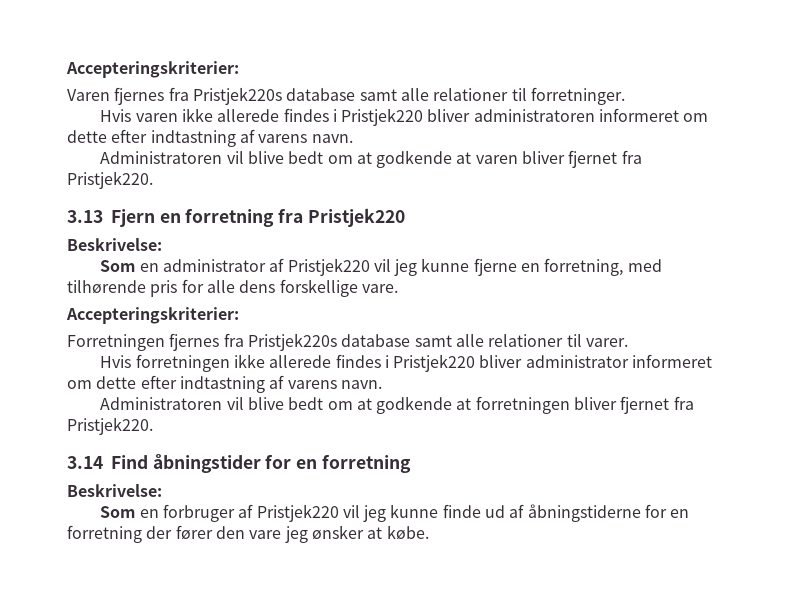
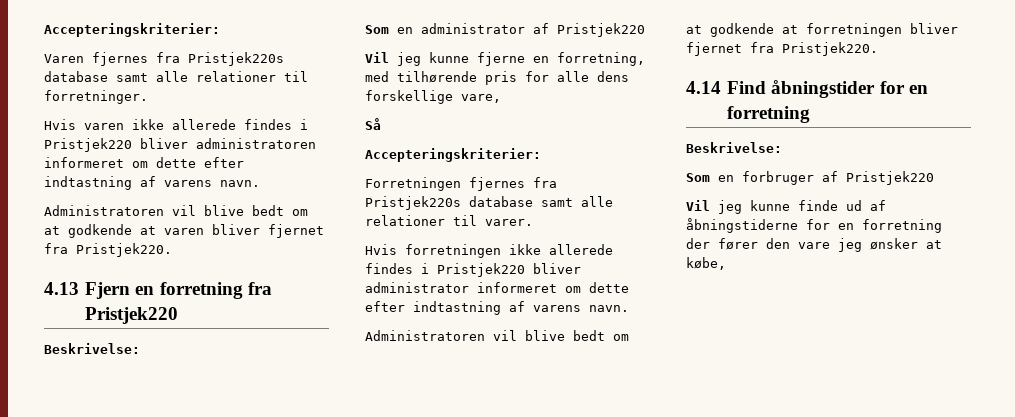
- 3.13 Fjern en forretning fra Pristjek220
+ 4.13 Fjern en forretning fra Pristjek220
- Som en administrator af Pristjek220 vil jeg kunne fjerne en forretning, med tilhørende pris for alle dens forskellige vare.
+ Som en administrator af Pristjek220
+ Vil jeg kunne fjerne en forretning, med tilhørende pris for alle dens forskellige vare,
+ Så
- 3.14 Find åbningstider for en forretning
+ 4.14 Find åbningstider for en forretning
- Som en forbruger af Pristjek220 vil jeg kunne finde ud af åbningstiderne for en forretning der fører den vare jeg ønsker at købe.
+ Som en forbruger af Pristjek220
+ Vil jeg kunne finde ud af åbningstiderne for en forretning der fører den vare jeg ønsker at købe,

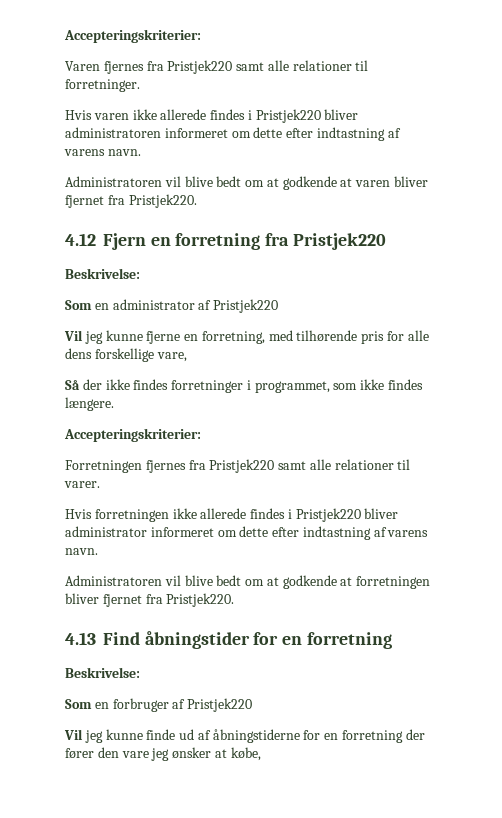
- Varen fjernes fra Pristjek220s database samt alle relationer til forretninger.
+ Varen fjernes fra Pristjek220 samt alle relationer til forretninger.
- 4.13 Fjern en forretning fra Pristjek220
+ 4.12 Fjern en forretning fra Pristjek220
- Så
+ Så der ikke findes forretninger i programmet, som ikke findes længere.
- Forretningen fjernes fra Pristjek220s database samt alle relationer til varer.
+ Forretningen fjernes fra Pristjek220 samt alle relationer til varer.
- 4.14 Find åbningstider for en forretning
+ 4.13 Find åbningstider for en forretning

